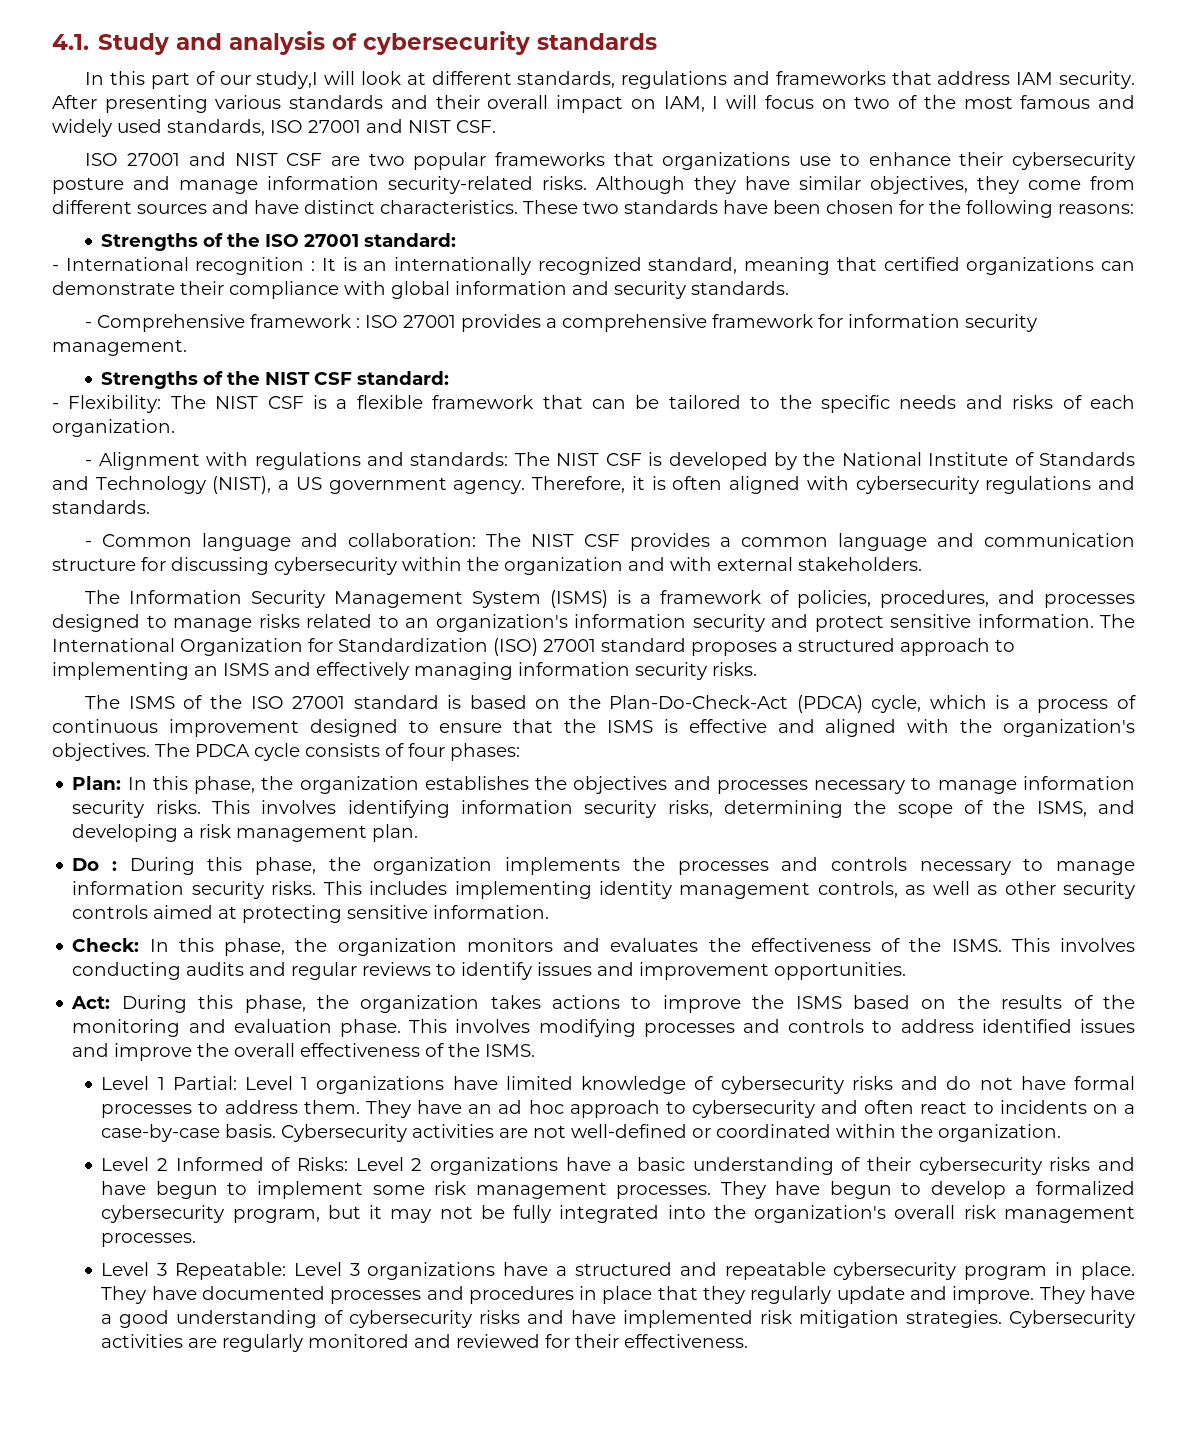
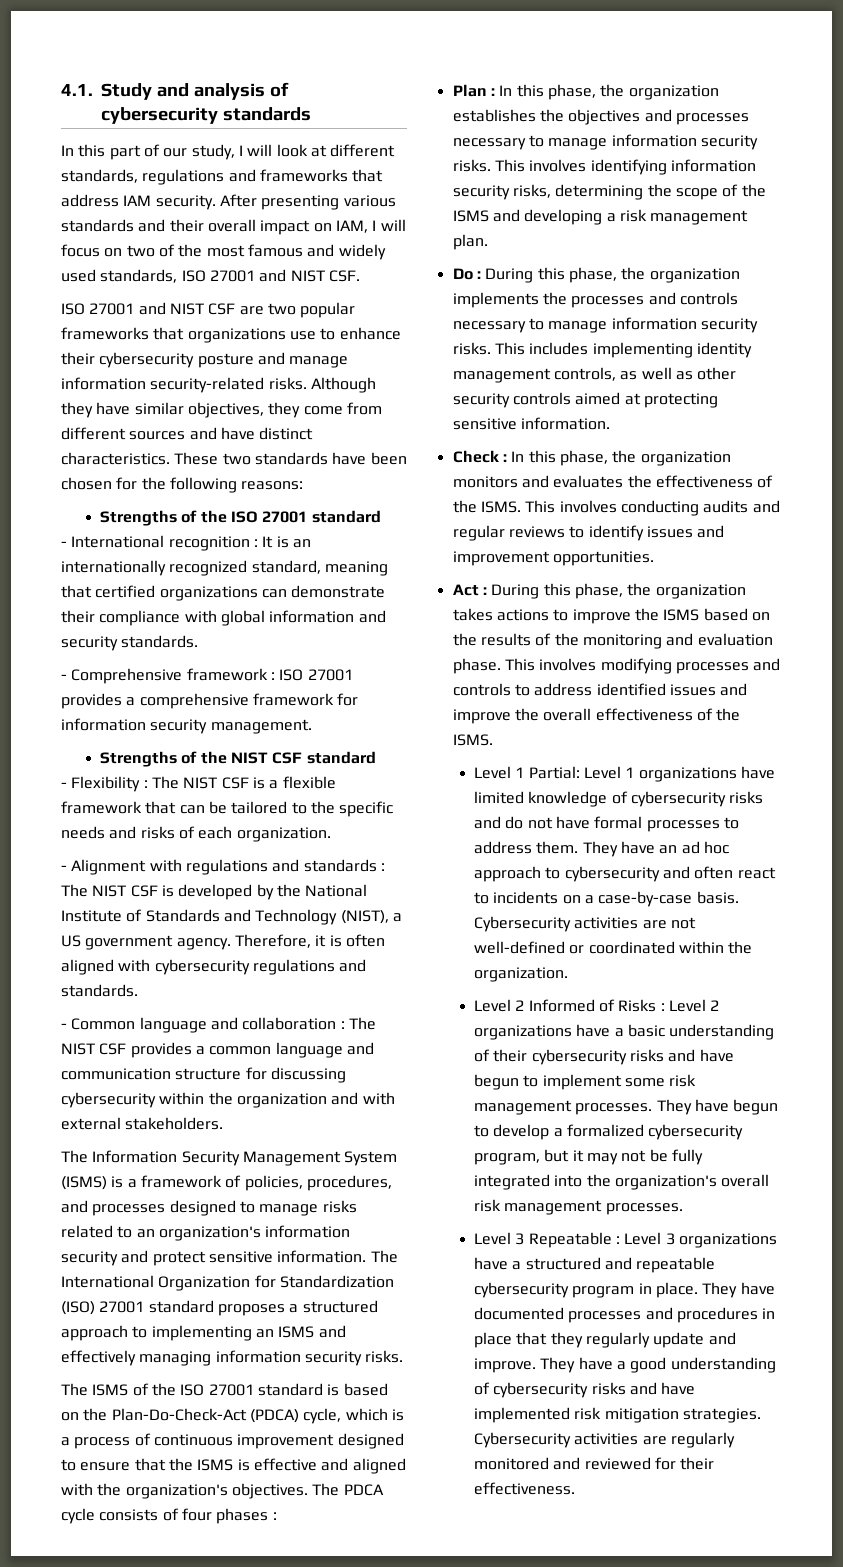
- In this part of our study,I will look at different standards, regulations and frameworks that address IAM security.
+ In this part of our study, I will look at different standards, regulations and frameworks that address IAM security.
- Strengths of the ISO 27001 standard:
+ Strengths of the ISO 27001 standard
- Strengths of the NIST CSF standard:
- - Flexibility: The NIST CSF is a flexible framework that can be tailored to the specific needs and risks of each organization.
+ Strengths of the NIST CSF standard
+ - Flexibility : The NIST CSF is a flexible framework that can be tailored to the specific needs and risks of each organization.
- - Alignment with regulations and standards: The NIST CSF is developed by the National Institute of Standards and Technology (NIST), a US government agency.
+ - Alignment with regulations and standards : The NIST CSF is developed by the National Institute of Standards and Technology (NIST), a US government agency.
- - Common language and collaboration: The NIST CSF provides a common language and communication structure for discussing cybersecurity within the organization and with external stakeholders.
+ - Common language and collaboration : The NIST CSF provides a common language and communication structure for discussing cybersecurity within the organization and with external stakeholders.
- The PDCA cycle consists of four phases:
- Plan: In this phase, the organization establishes the objectives and processes necessary to manage information security risks.
+ The PDCA cycle consists of four phases :
+ Plan : In this phase, the organization establishes the objectives and processes necessary to manage information security risks.
- This involves identifying information security risks, determining the scope of the ISMS, and developing a risk management plan.
+ This involves identifying information security risks, determining the scope of the ISMS and developing a risk management plan.
- Check: In this phase, the organization monitors and evaluates the effectiveness of the ISMS.
+ Check : In this phase, the organization monitors and evaluates the effectiveness of the ISMS.
- Act: During this phase, the organization takes actions to improve the ISMS based on the results of the monitoring and evaluation phase.
+ Act : During this phase, the organization takes actions to improve the ISMS based on the results of the monitoring and evaluation phase.
- Level 2 Informed of Risks: Level 2 organizations have a basic understanding of their cybersecurity risks and have begun to implement some risk management processes.
+ Level 2 Informed of Risks : Level 2 organizations have a basic understanding of their cybersecurity risks and have begun to implement some risk management processes.
- Level 3 Repeatable: Level 3 organizations have a structured and repeatable cybersecurity program in place.
+ Level 3 Repeatable : Level 3 organizations have a structured and repeatable cybersecurity program in place.

